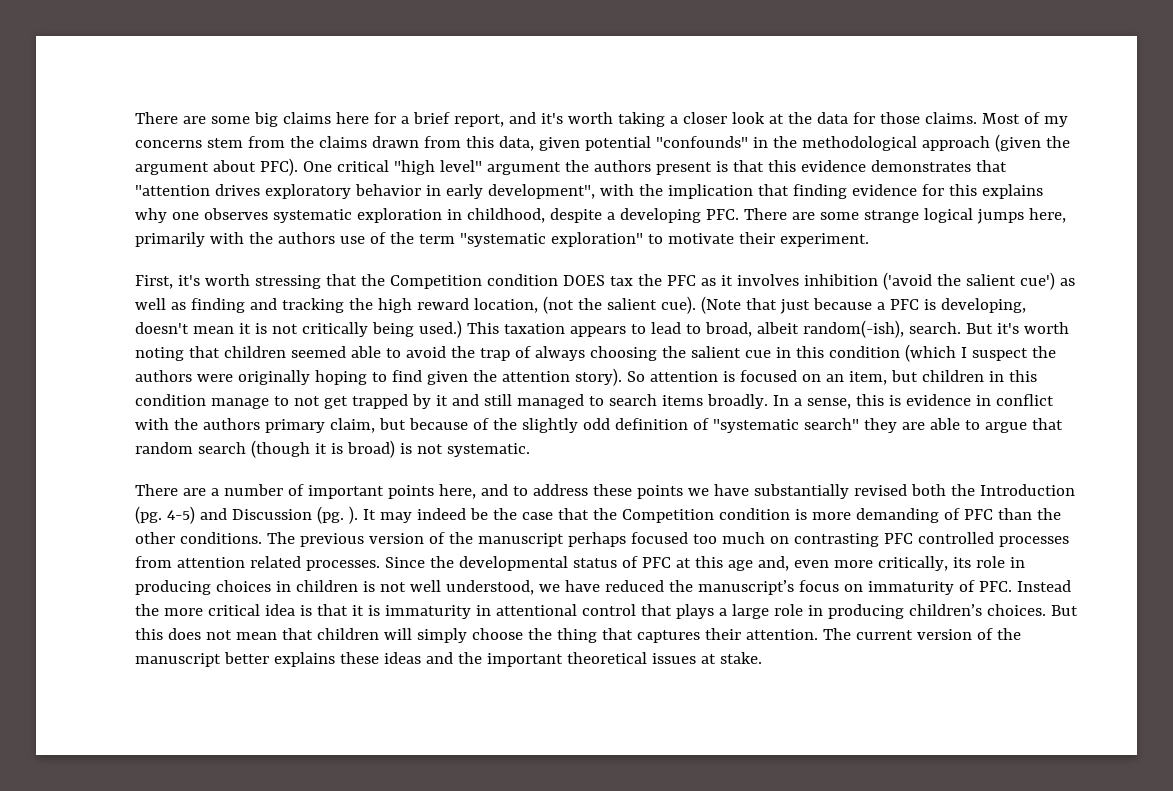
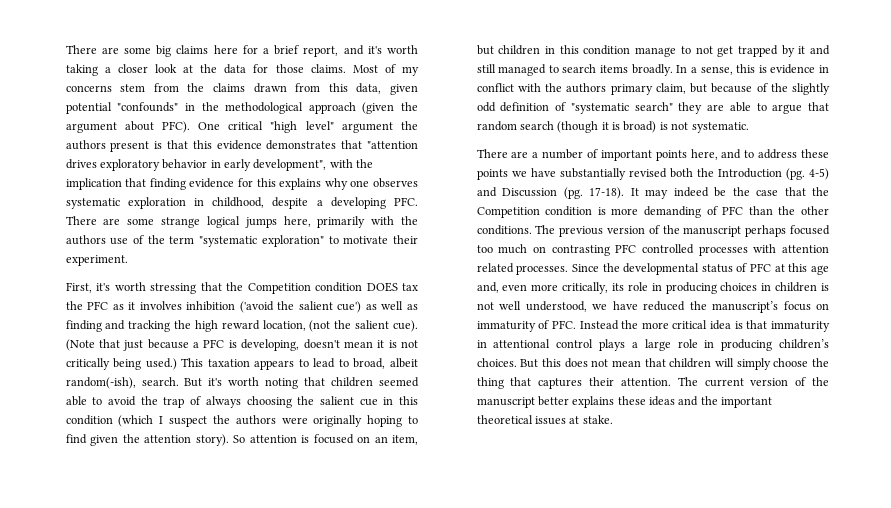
- 4-5) and Discussion (pg. ).
+ 4-5) and Discussion (pg. 17-18).
- The previous version of the manuscript perhaps focused too much on contrasting PFC controlled processes from attention related processes.
+ The previous version of the manuscript perhaps focused too much on contrasting PFC controlled processes with attention related processes.
- Since the developmental status of PFC at this age and, even more critically, its role in producing choices in children is not well understood, we have reduced the manuscript’s focus on immaturity of PFC. Instead the more critical idea is that it is immaturity in attentional control that plays a large role in producing children’s choices.
+ Since the developmental status of PFC at this age and, even more critically, its role in producing choices in children is not well understood, we have reduced the manuscript’s focus on immaturity of PFC. Instead the more critical idea is that immaturity in attentional control plays a large role in producing children’s choices.

